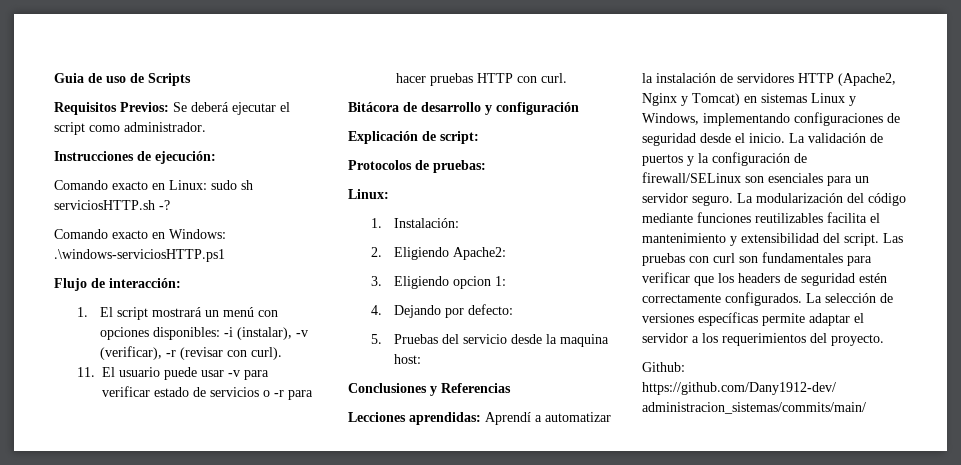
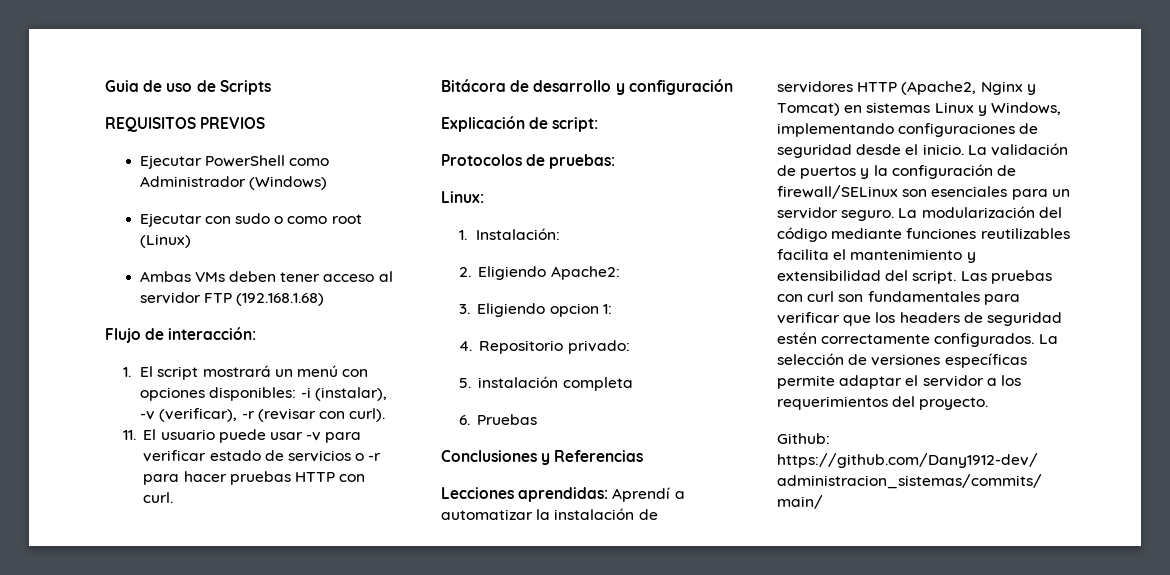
- Requisitos Previos: Se deberá ejecutar el script como administrador.
- Instrucciones de ejecución:
- Comando exacto en Linux: sudo sh serviciosHTTP.sh -?
- Comando exacto en Windows: .\windows-serviciosHTTP.ps1
+ REQUISITOS PREVIOS
+ Ejecutar PowerShell como Administrador (Windows)
+ Ejecutar con sudo o como root (Linux)
+ Ambas VMs deben tener acceso al servidor FTP (192.168.1.68)
- 4. Dejando por defecto:
- 5. Pruebas del servicio desde la maquina host:
+ 4. Repositorio privado:
+ 5. instalación completa
+ 6. Pruebas

